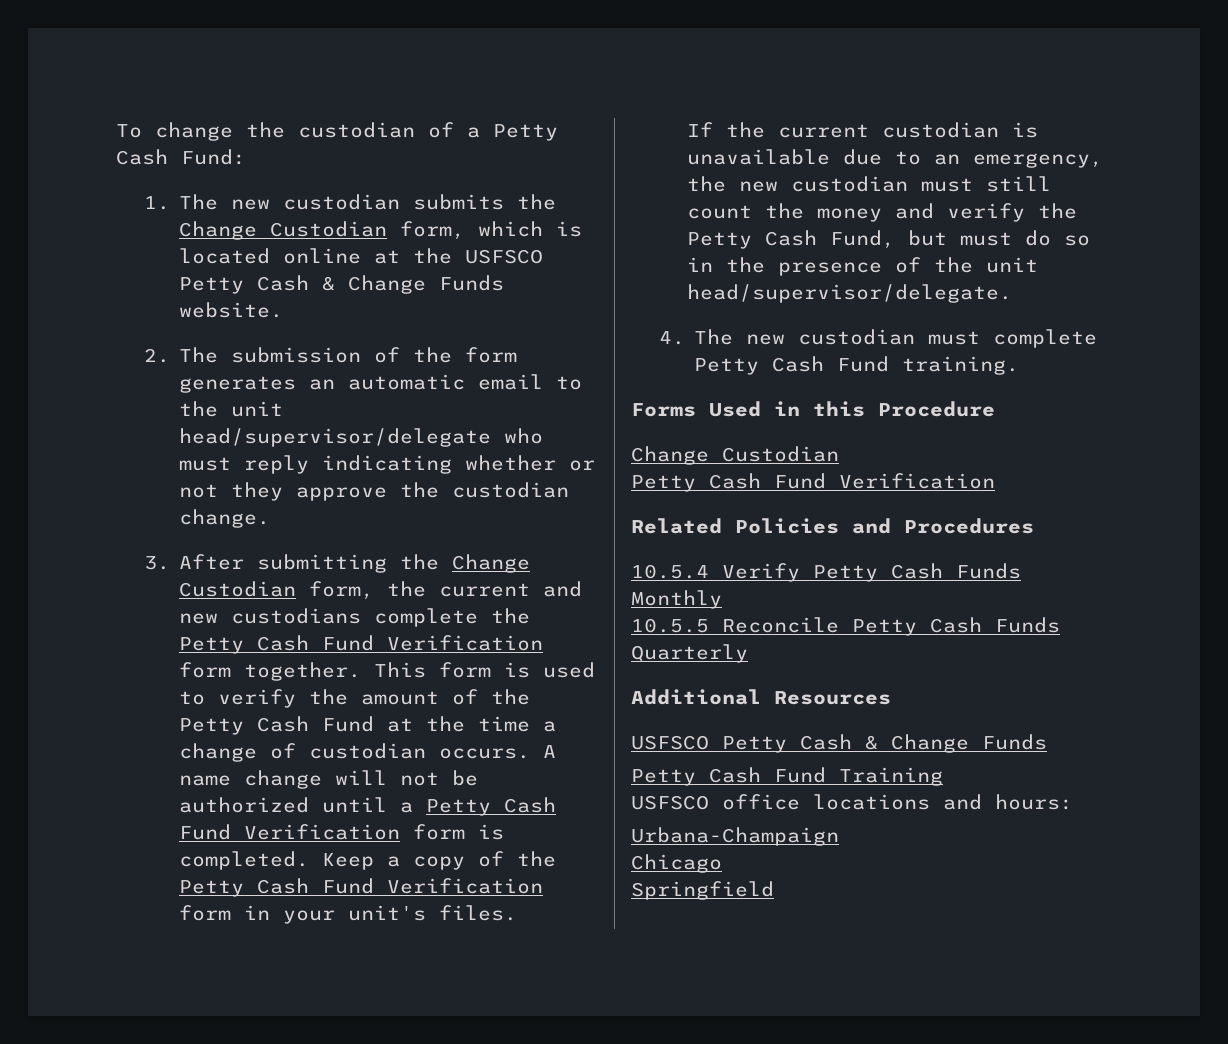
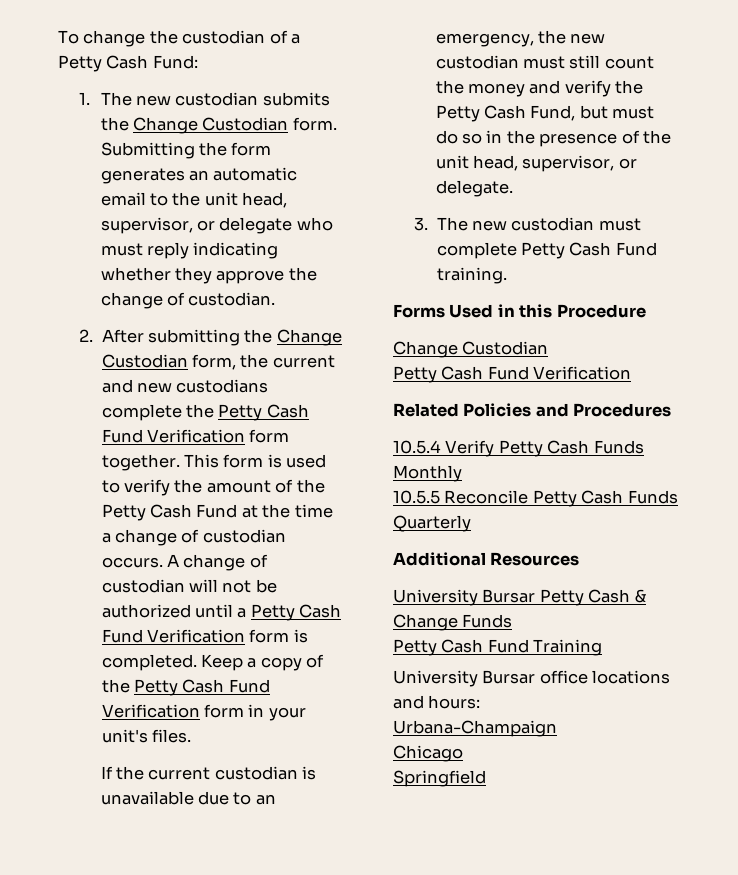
- 1. The new custodian submits the Change Custodian form, which is located online at the USFSCO Petty Cash & Change Funds website.
- 2. The submission of the form generates an automatic email to the unit head/supervisor/delegate who must reply indicating whether or not they approve the custodian change.
- 3. After submitting the Change Custodian form, the current and new custodians complete the Petty Cash Fund Verification form together.
+ 1. The new custodian submits the Change Custodian form. Submitting the form generates an automatic email to the unit head, supervisor, or delegate who must reply indicating whether they approve the change of custodian.
+ 2. After submitting the Change Custodian form, the current and new custodians complete the Petty Cash Fund Verification form together.
- A name change will not be authorized until a Petty Cash Fund Verification form is completed.
+ A change of custodian will not be authorized until a Petty Cash Fund Verification form is completed.
- If the current custodian is unavailable due to an emergency, the new custodian must still count the money and verify the Petty Cash Fund, but must do so in the presence of the unit head/supervisor/delegate.
- 4. The new custodian must complete Petty Cash Fund training.
+ If the current custodian is unavailable due to an emergency, the new custodian must still count the money and verify the Petty Cash Fund, but must do so in the presence of the unit head, supervisor, or delegate.
+ 3. The new custodian must complete Petty Cash Fund training.
  Additional Resources
- USFSCO Petty Cash & Change Funds
+ University Bursar Petty Cash & Change Funds
- USFSCO office locations and hours:
+ University Bursar office locations and hours:

